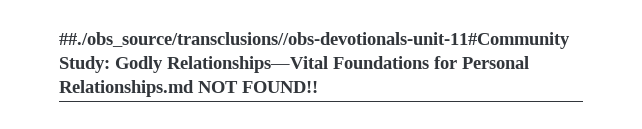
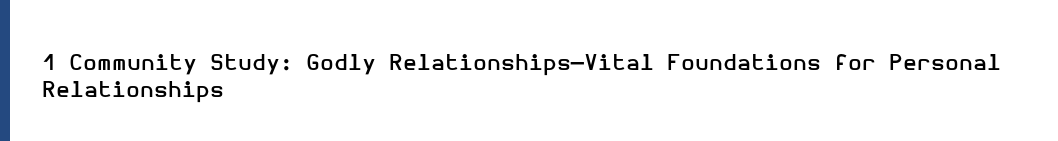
- ##./obs_source/transclusions//obs-devotionals-unit-11#Community Study: Godly Relationships—Vital Foundations for Personal Relationships.md NOT FOUND!!
+ 1 Community Study: Godly Relationships—Vital Foundations for Personal Relationships

